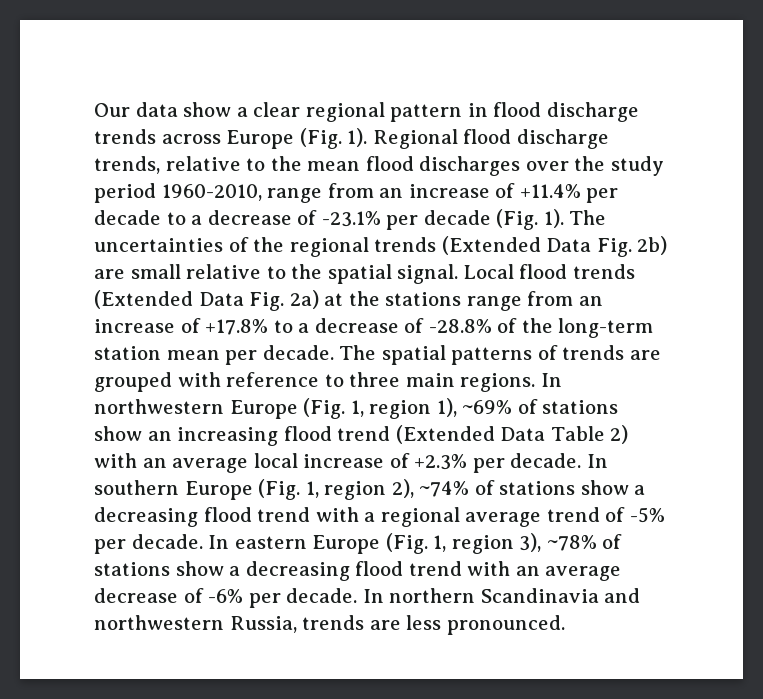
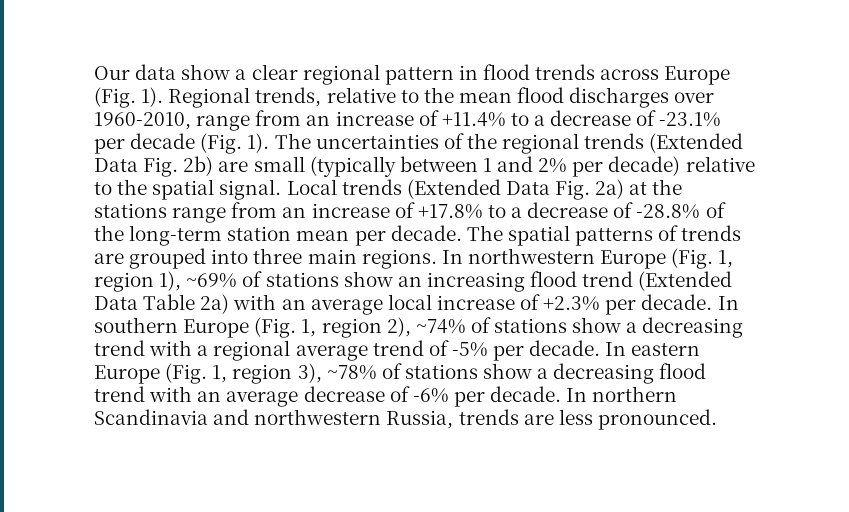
- Our data show a clear regional pattern in flood discharge trends across Europe (Fig. 1).
+ Our data show a clear regional pattern in flood trends across Europe (Fig. 1).
- Regional flood discharge trends, relative to the mean flood discharges over the study period 1960-2010, range from an increase of +11.4% per decade to a decrease of -23.1% per decade (Fig. 1).
+ Regional trends, relative to the mean flood discharges over 1960-2010, range from an increase of +11.4% to a decrease of -23.1% per decade (Fig. 1).
- The uncertainties of the regional trends (Extended Data Fig. 2b) are small relative to the spatial signal.
+ The uncertainties of the regional trends (Extended Data Fig. 2b) are small (typically between 1 and 2% per decade) relative to the spatial signal.
- Local flood trends (Extended Data Fig. 2a) at the stations range from an increase of +17.8% to a decrease of -28.8% of the long-term station mean per decade.
+ Local trends (Extended Data Fig. 2a) at the stations range from an increase of +17.8% to a decrease of -28.8% of the long-term station mean per decade.
- The spatial patterns of trends are grouped with reference to three main regions.
+ The spatial patterns of trends are grouped into three main regions.
- In northwestern Europe (Fig. 1, region 1), ~69% of stations show an increasing flood trend (Extended Data Table 2) with an average local increase of +2.3% per decade.
+ In northwestern Europe (Fig. 1, region 1), ~69% of stations show an increasing flood trend (Extended Data Table 2a) with an average local increase of +2.3% per decade.
- In southern Europe (Fig. 1, region 2), ~74% of stations show a decreasing flood trend with a regional average trend of -5% per decade.
+ In southern Europe (Fig. 1, region 2), ~74% of stations show a decreasing trend with a regional average trend of -5% per decade.

